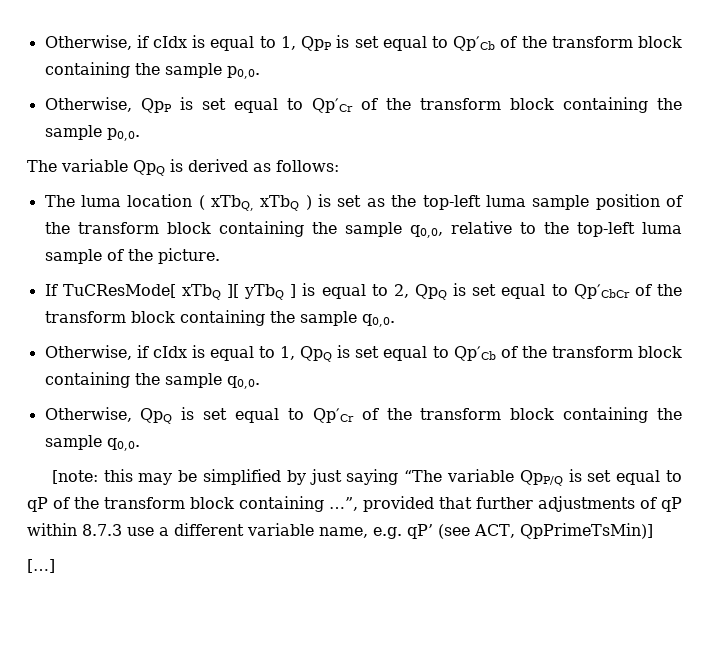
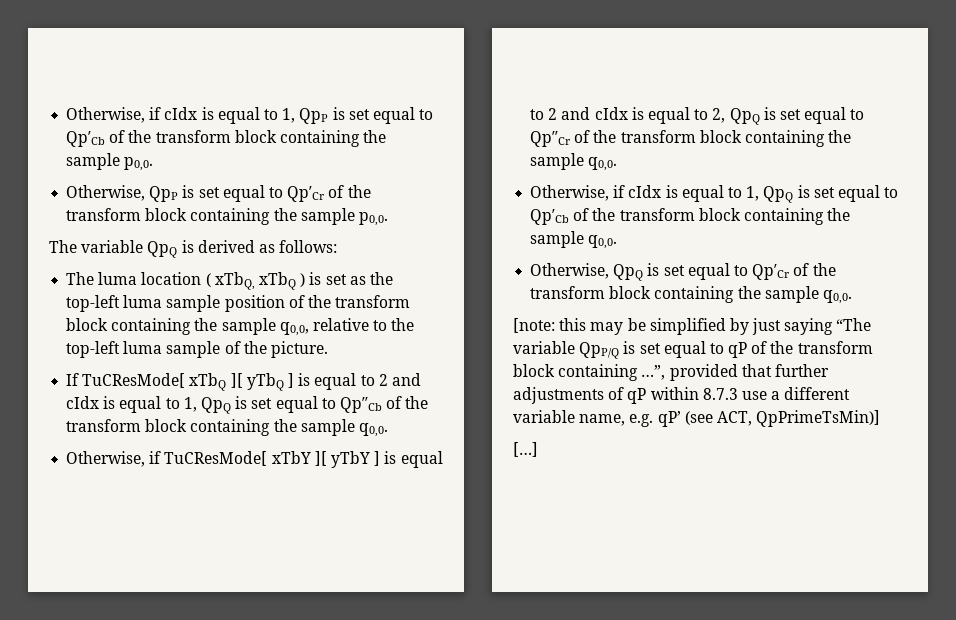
- If TuCResMode[ xTbQ ][ yTbQ ] is equal to 2, QpQ is set equal to Qp′CbCr of the transform block containing the sample q0,0.
+ If TuCResMode[ xTbQ ][ yTbQ ] is equal to 2 and cIdx is equal to 1, QpQ is set equal to Qp′′Cb of the transform block containing the sample q0,0.
+ Otherwise, if TuCResMode[ xTbY ][ yTbY ] is equal to 2 and cIdx is equal to 2, QpQ is set equal to Qp′′Cr of the transform block containing the sample q0,0.

